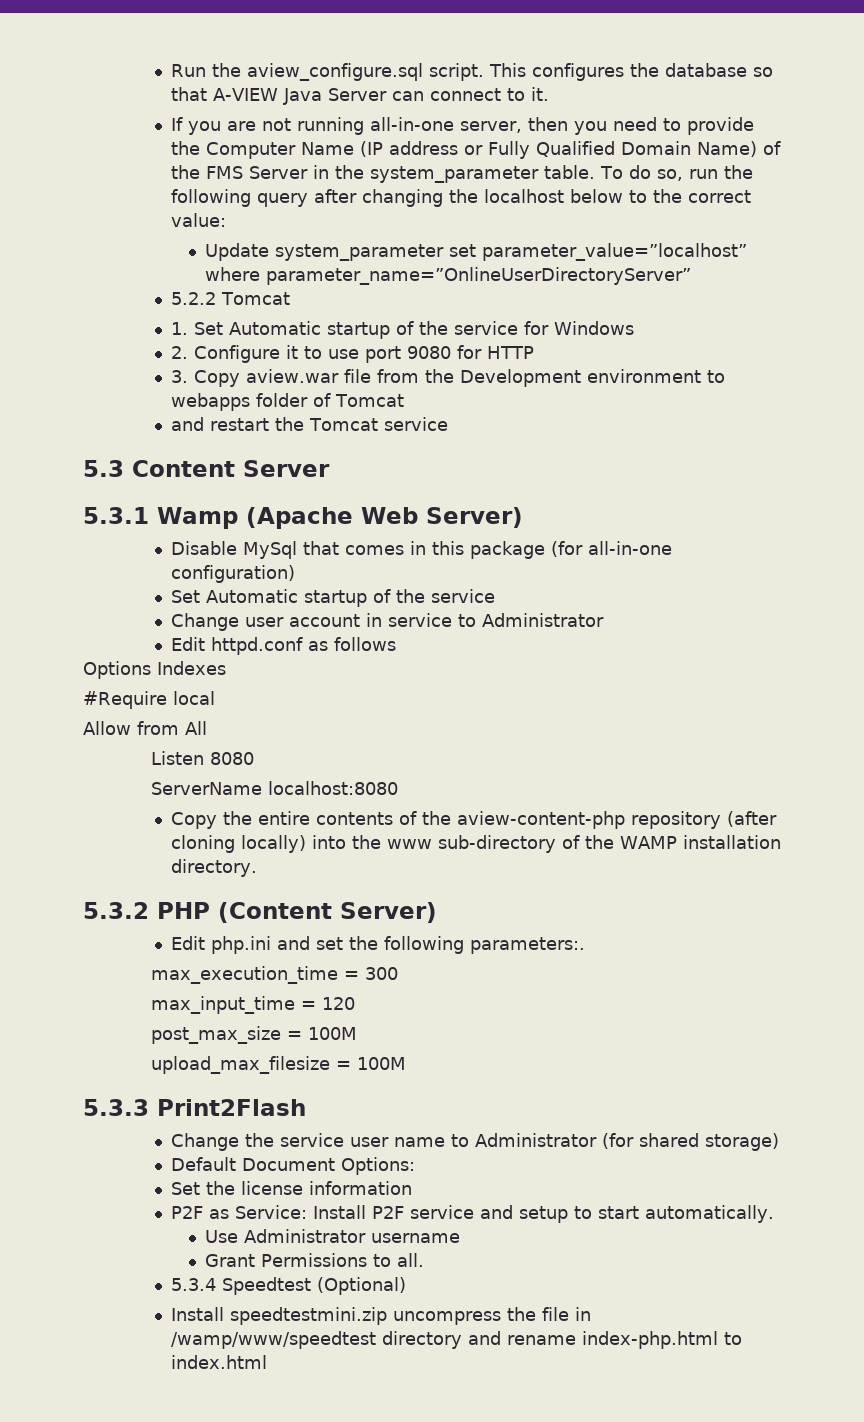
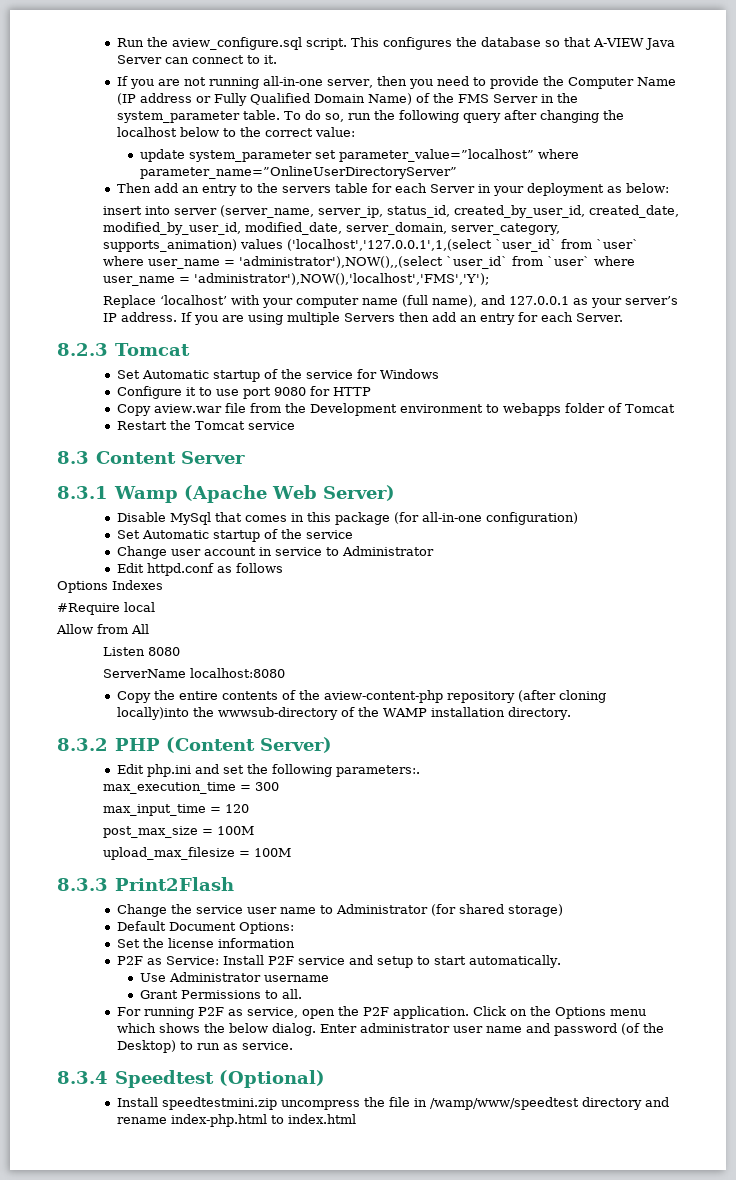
- Update system_parameter set parameter_value=”localhost” where parameter_name=”OnlineUserDirectoryServer”
+ update system_parameter set parameter_value=”localhost” where parameter_name=”OnlineUserDirectoryServer”
- 5.2.2 Tomcat
- 1. Set Automatic startup of the service for Windows
+ Then add an entry to the servers table for each Server in your deployment as below:
+ insert into server (server_name, server_ip, status_id, created_by_user_id, created_date, modified_by_user_id, modified_date, server_domain, server_category, supports_animation) values ('localhost','127.0.0.1',1,(select `user_id` from `user` where user_name = 'administrator'),NOW(),,(select `user_id` from `user` where user_name = 'administrator'),NOW(),'localhost','FMS','Y');
+ Replace ‘localhost’ with your computer name (full name), and 127.0.0.1 as your server’s IP address. If you are using multiple Servers then add an entry for each Server.
+ 8.2.3 Tomcat
+ Set Automatic startup of the service for Windows
- 2. Configure it to use port 9080 for HTTP
+ Configure it to use port 9080 for HTTP
- 3. Copy aview.war file from the Development environment to webapps folder of Tomcat
+ Copy aview.war file from the Development environment to webapps folder of Tomcat
- and restart the Tomcat service
+ Restart the Tomcat service
- 5.3 Content Server
+ 8.3 Content Server
- 5.3.1 Wamp (Apache Web Server)
+ 8.3.1 Wamp (Apache Web Server)
- Copy the entire contents of the aview-content-php repository (after cloning locally) into the www sub-directory of the WAMP installation directory.
+ Copy the entire contents of the aview-content-php repository (after cloning locally)into the wwwsub-directory of the WAMP installation directory.
- 5.3.2 PHP (Content Server)
+ 8.3.2 PHP (Content Server)
- 5.3.3 Print2Flash
+ 8.3.3 Print2Flash
- 5.3.4 Speedtest (Optional)
+ For running P2F as service, open the P2F application. Click on the Options menu which shows the below dialog. Enter administrator user name and password (of the Desktop) to run as service.
+ 8.3.4 Speedtest (Optional)

